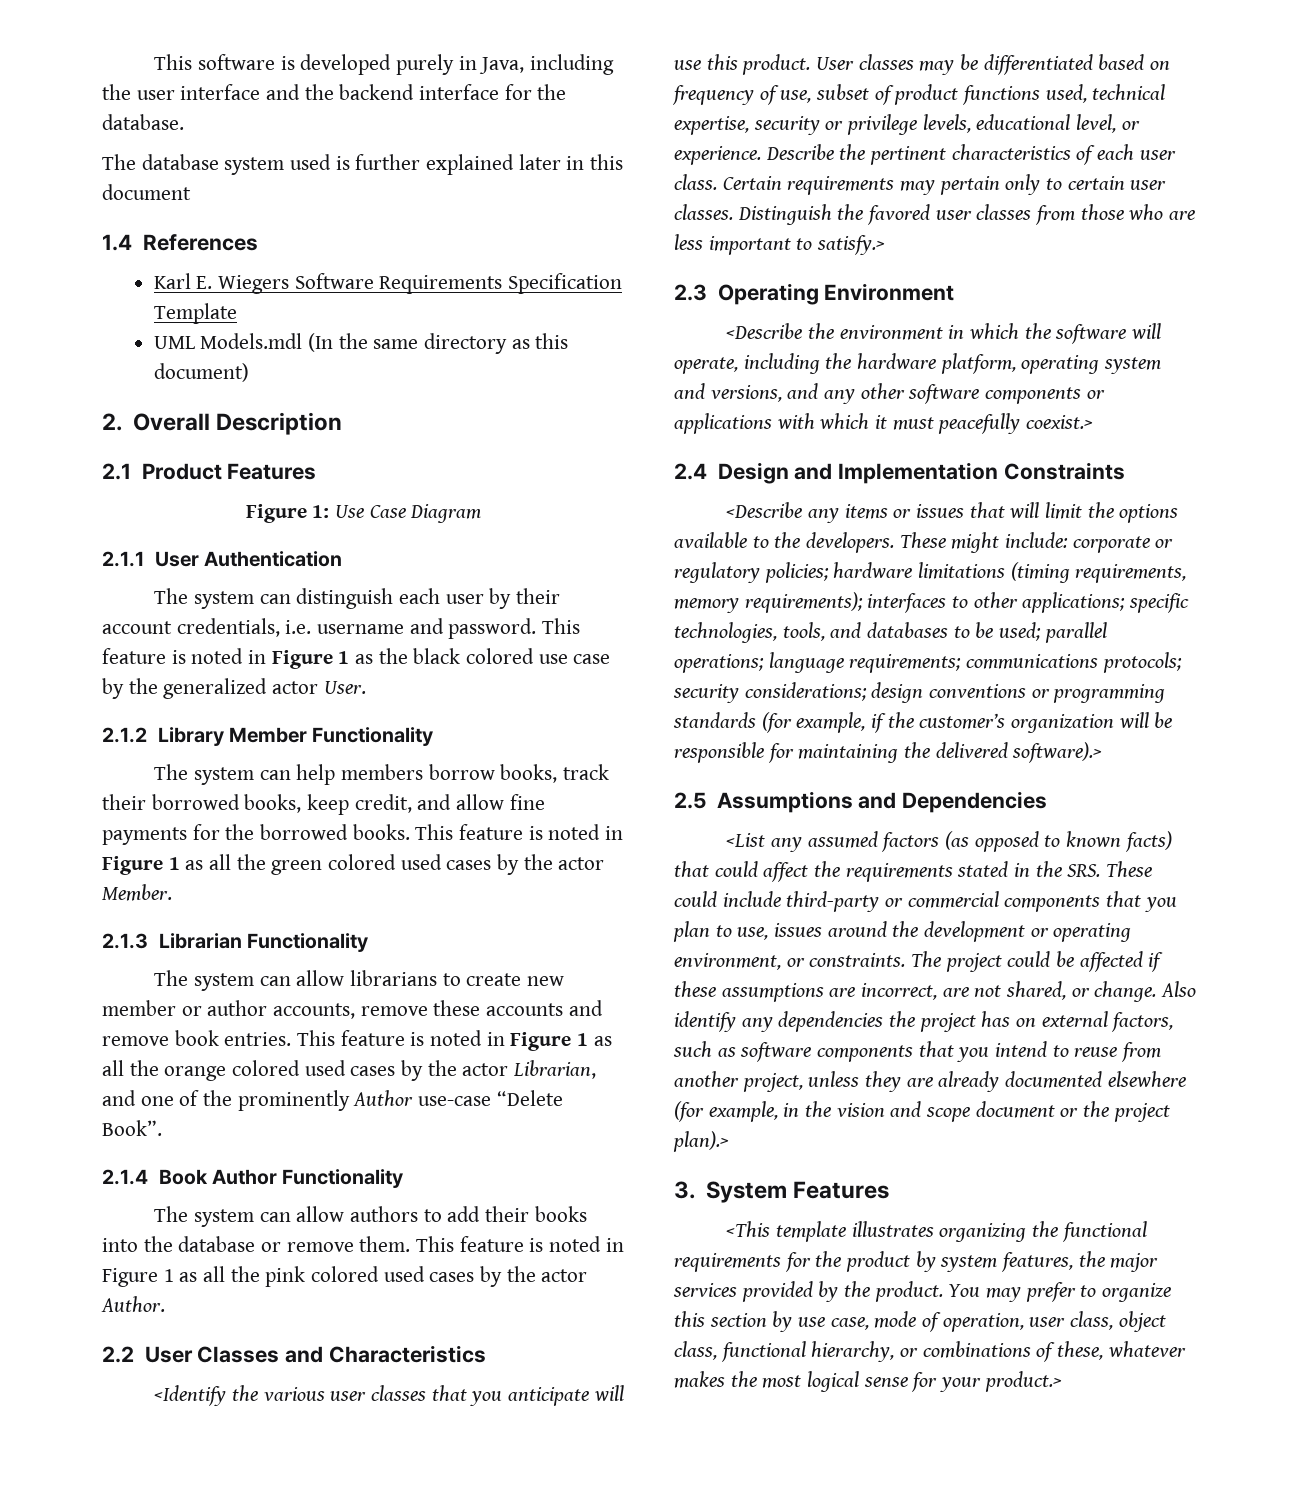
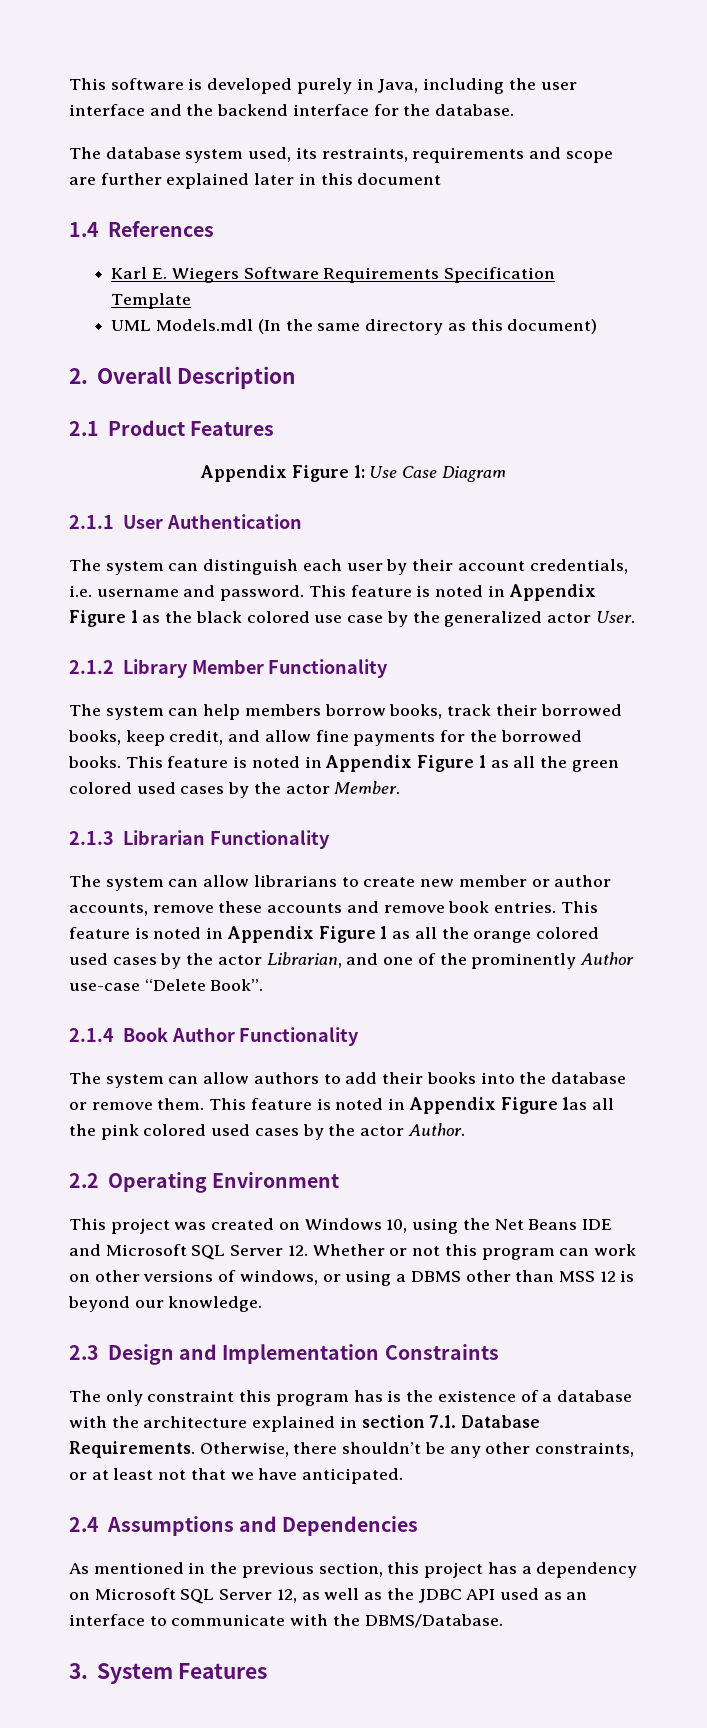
- The database system used is further explained later in this document
+ The database system used, its restraints, requirements and scope are further explained later in this document
- Figure 1: Use Case Diagram
+ Appendix Figure 1: Use Case Diagram
- This feature is noted in Figure 1 as the black colored use case by the generalized actor User.
+ This feature is noted in Appendix Figure 1 as the black colored use case by the generalized actor User.
- This feature is noted in Figure 1 as all the green colored used cases by the actor Member.
+ This feature is noted in Appendix Figure 1 as all the green colored used cases by the actor Member.
- This feature is noted in Figure 1 as all the orange colored used cases by the actor Librarian, and one of the prominently Author use-case “Delete Book”.
+ This feature is noted in Appendix Figure 1 as all the orange colored used cases by the actor Librarian, and one of the prominently Author use-case “Delete Book”.
- This feature is noted in Figure 1 as all the pink colored used cases by the actor Author.
+ This feature is noted in Appendix Figure 1as all the pink colored used cases by the actor Author.
- 2.2 User Classes and Characteristics
- <Identify the various user classes that you anticipate will use this product. User classes may be differentiated based on frequency of use, subset of product functions used, technical expertise, security or privilege levels, educational level, or experience. Describe the pertinent characteristics of each user class. Certain requirements may pertain only to certain user classes. Distinguish the favored user classes from those who are less important to satisfy.>
- 2.3 Operating Environment
- <Describe the environment in which the software will operate, including the hardware platform, operating system and versions, and any other software components or applications with which it must peacefully coexist.>
- 2.4 Design and Implementation Constraints
- <Describe any items or issues that will limit the options available to the developers. These might include: corporate or regulatory policies; hardware limitations (timing requirements, memory requirements); interfaces to other applications; specific technologies, tools, and databases to be used; parallel operations; language requirements; communications protocols; security considerations; design conventions or programming standards (for example, if the customer’s organization will be responsible for maintaining the delivered software).>
- 2.5 Assumptions and Dependencies
- <List any assumed factors (as opposed to known facts) that could affect the requirements stated in the SRS. These could include third-party or commercial components that you plan to use, issues around the development or operating environment, or constraints. The project could be affected if these assumptions are incorrect, are not shared, or change. Also identify any dependencies the project has on external factors, such as software components that you intend to reuse from another project, unless they are already documented elsewhere (for example, in the vision and scope document or the project plan).>
+ 2.2 Operating Environment
+ This project was created on Windows 10, using the Net Beans IDE and Microsoft SQL Server 12. Whether or not this program can work on other versions of windows, or using a DBMS other than MSS 12 is beyond our knowledge.
+ 2.3 Design and Implementation Constraints
+ The only constraint this program has is the existence of a database with the architecture explained in section 7.1. Database Requirements. Otherwise, there shouldn’t be any other constraints, or at least not that we have anticipated.
+ 2.4 Assumptions and Dependencies
+ As mentioned in the previous section, this project has a dependency on Microsoft SQL Server 12, as well as the JDBC API used as an interface to communicate with the DBMS/Database.
  3. System Features
- <This template illustrates organizing the functional requirements for the product by system features, the major services provided by the product. You may prefer to organize this section by use case, mode of operation, user class, object class, functional hierarchy, or combinations of these, whatever makes the most logical sense for your product.>

